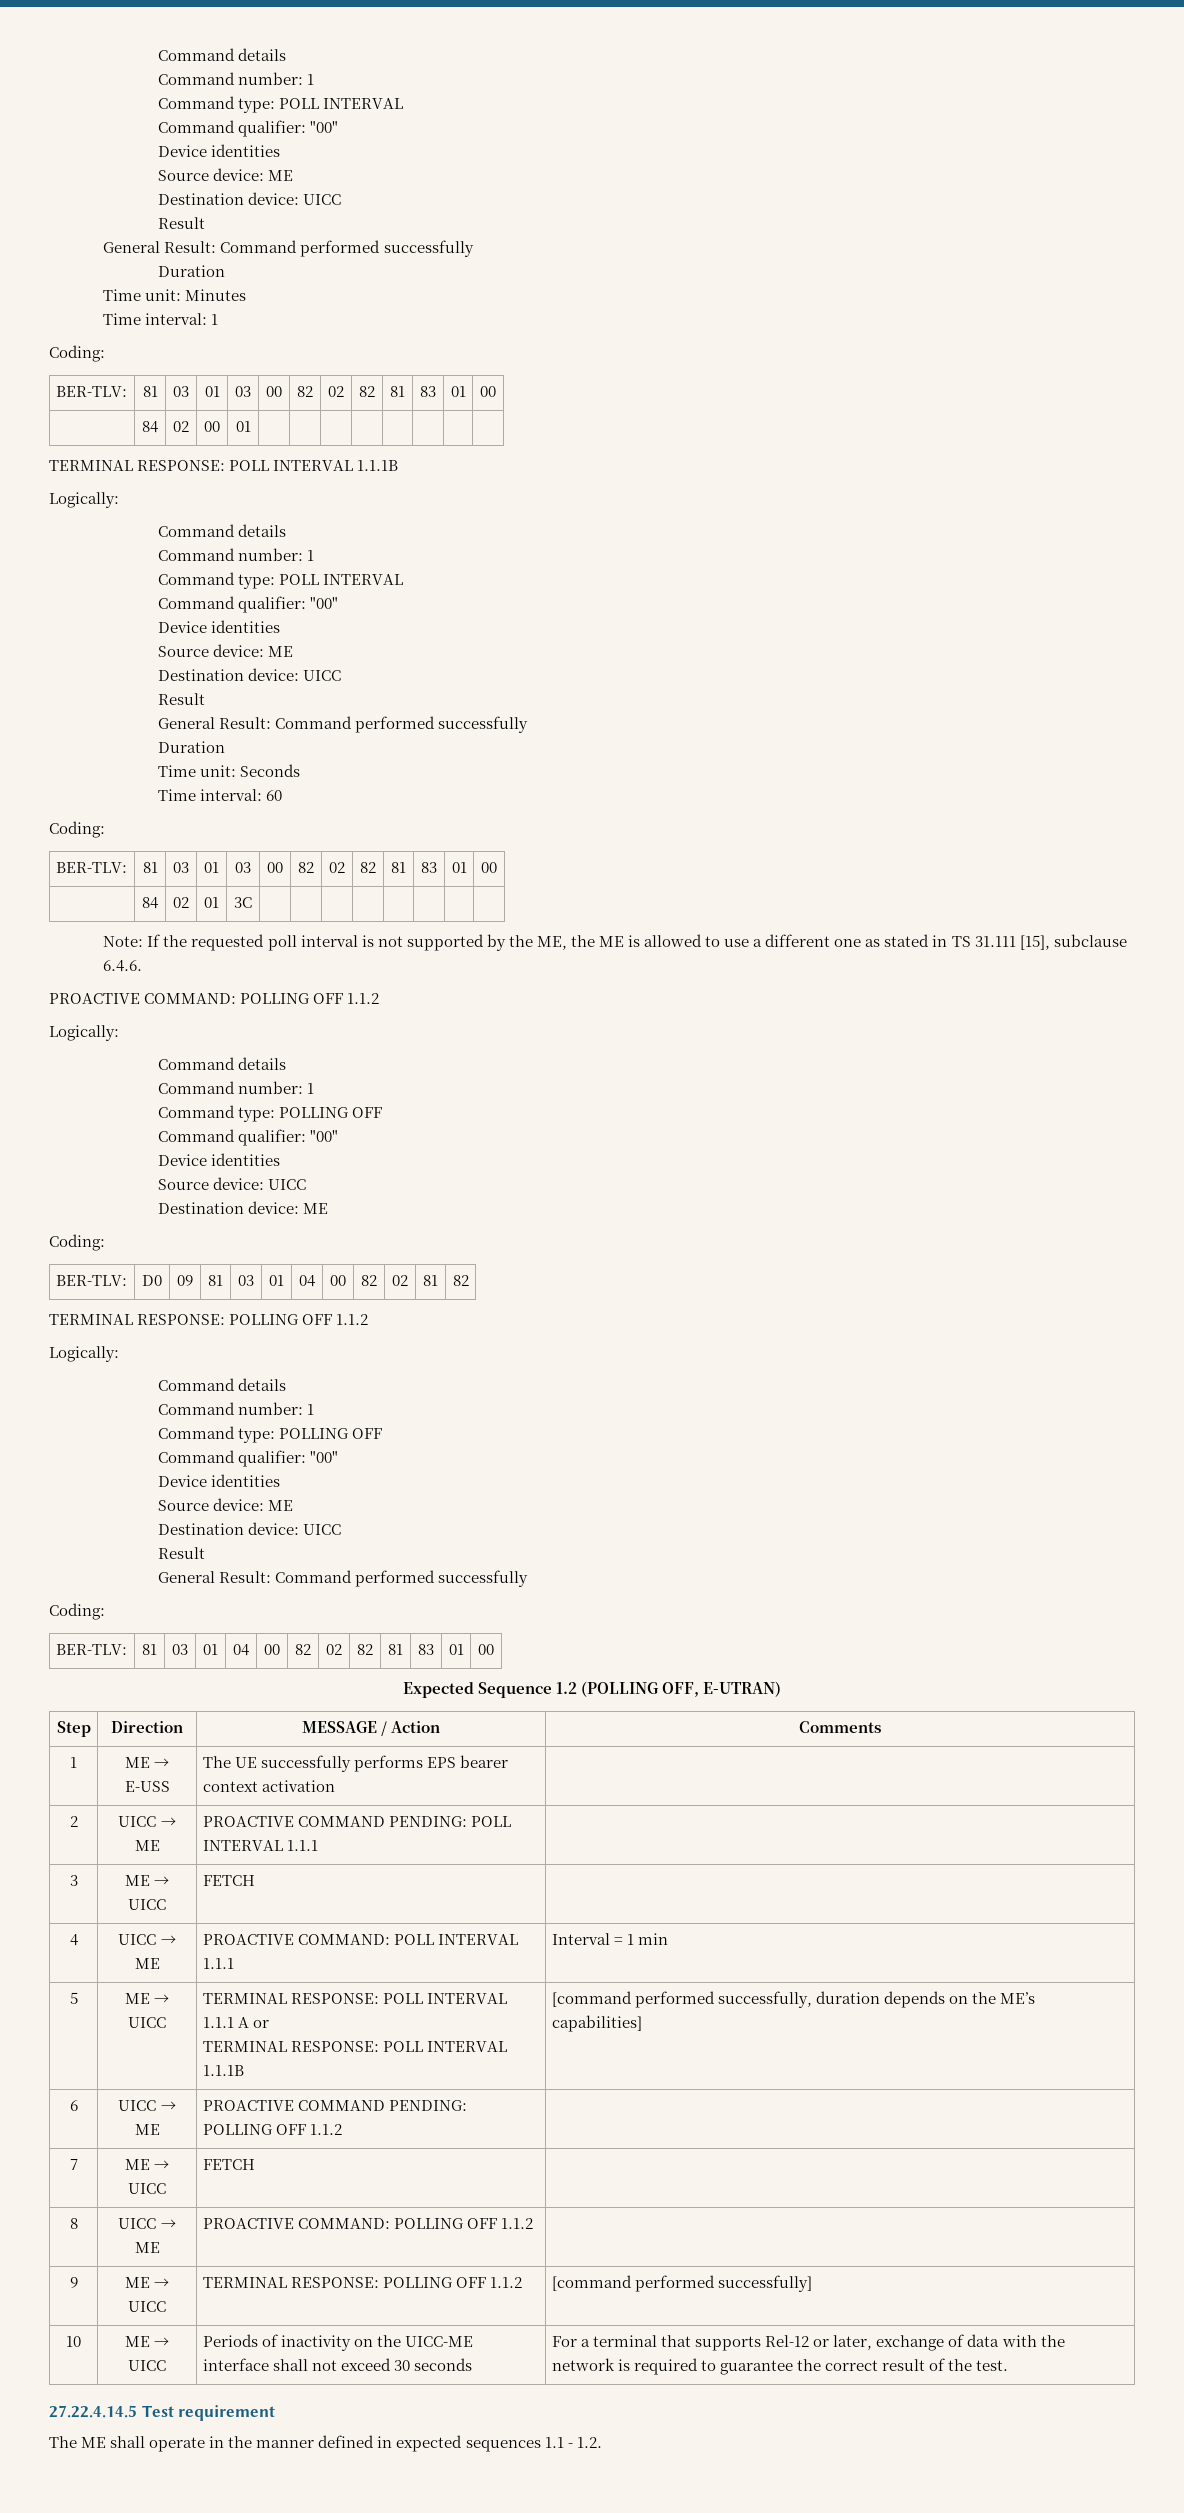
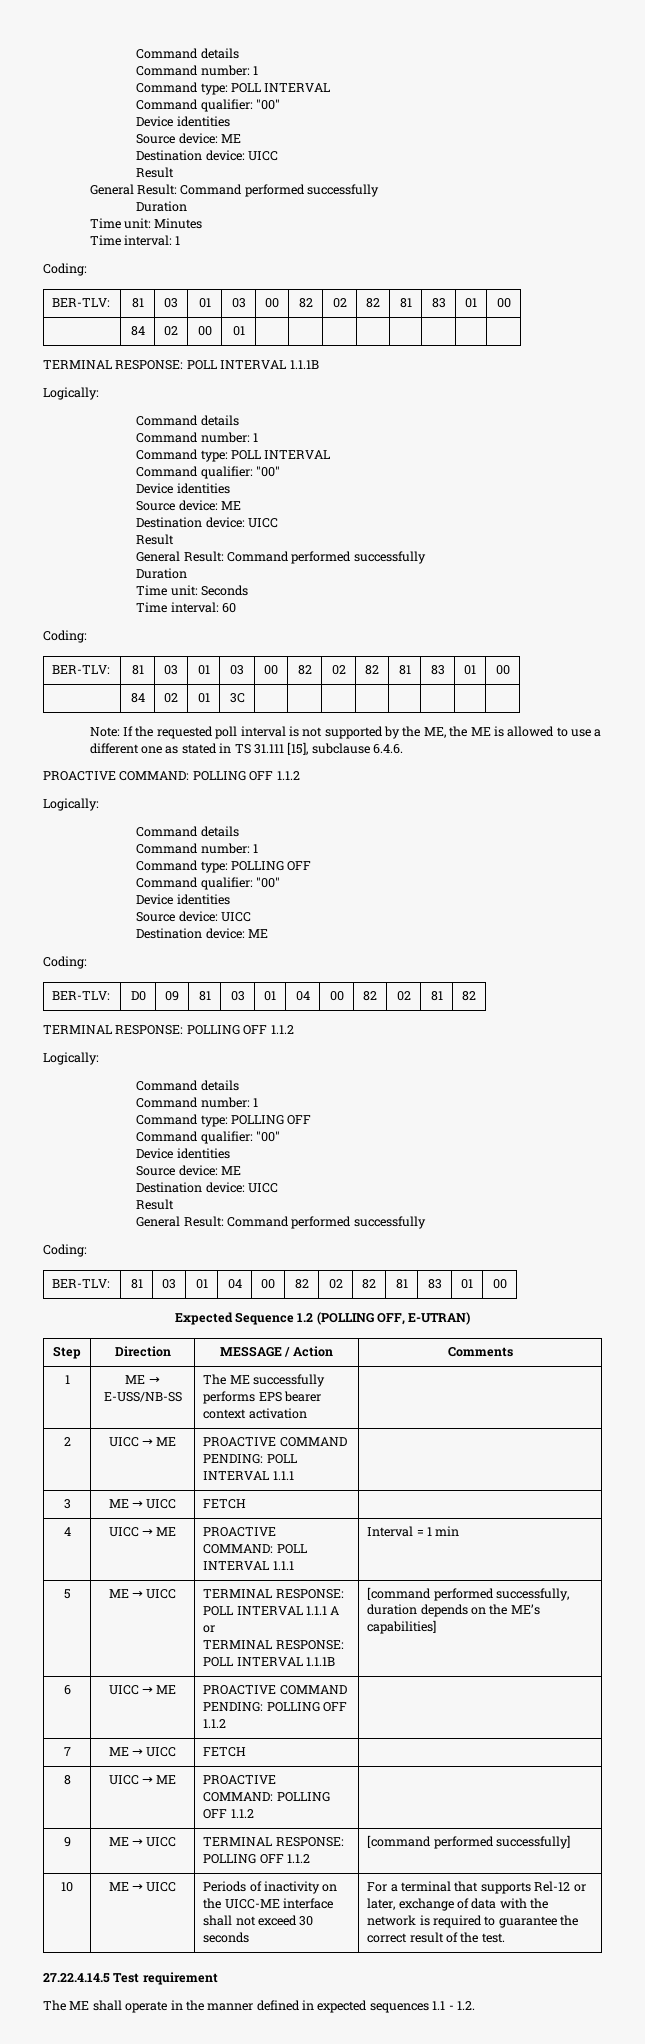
- 1 | ME → E-USS | The UE successfully performs EPS bearer context activation |
+ 1 | ME → E-USS/NB-SS | The ME successfully performs EPS bearer context activation |

